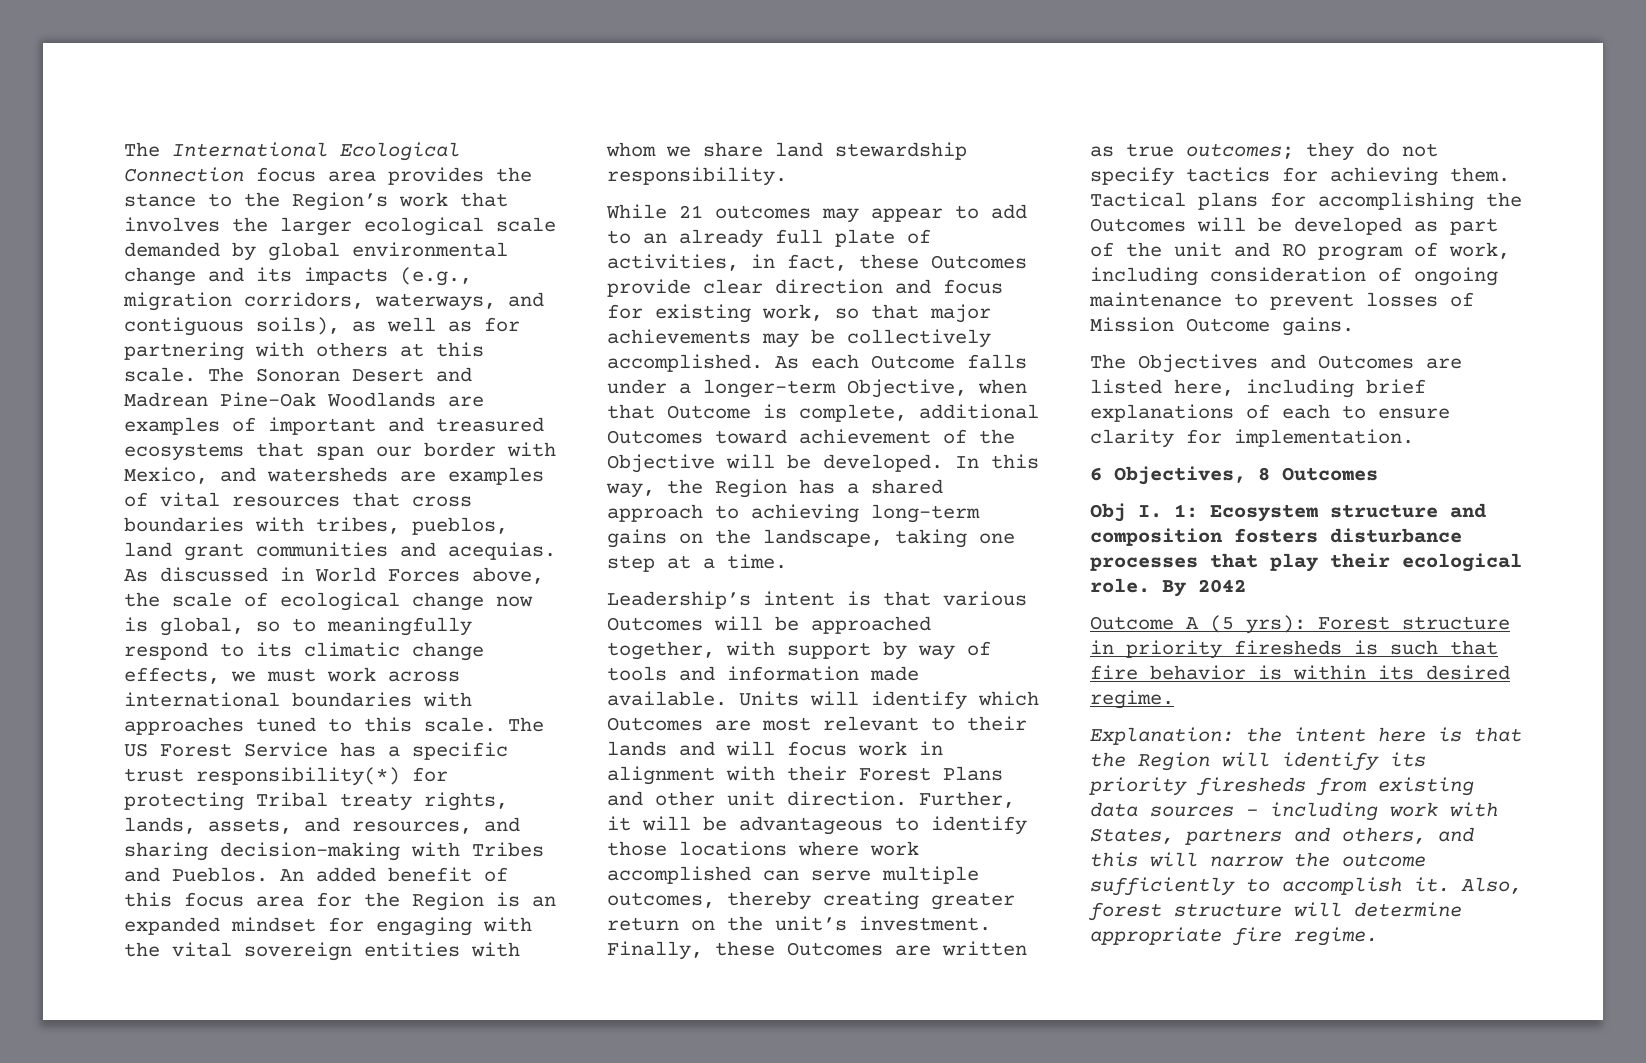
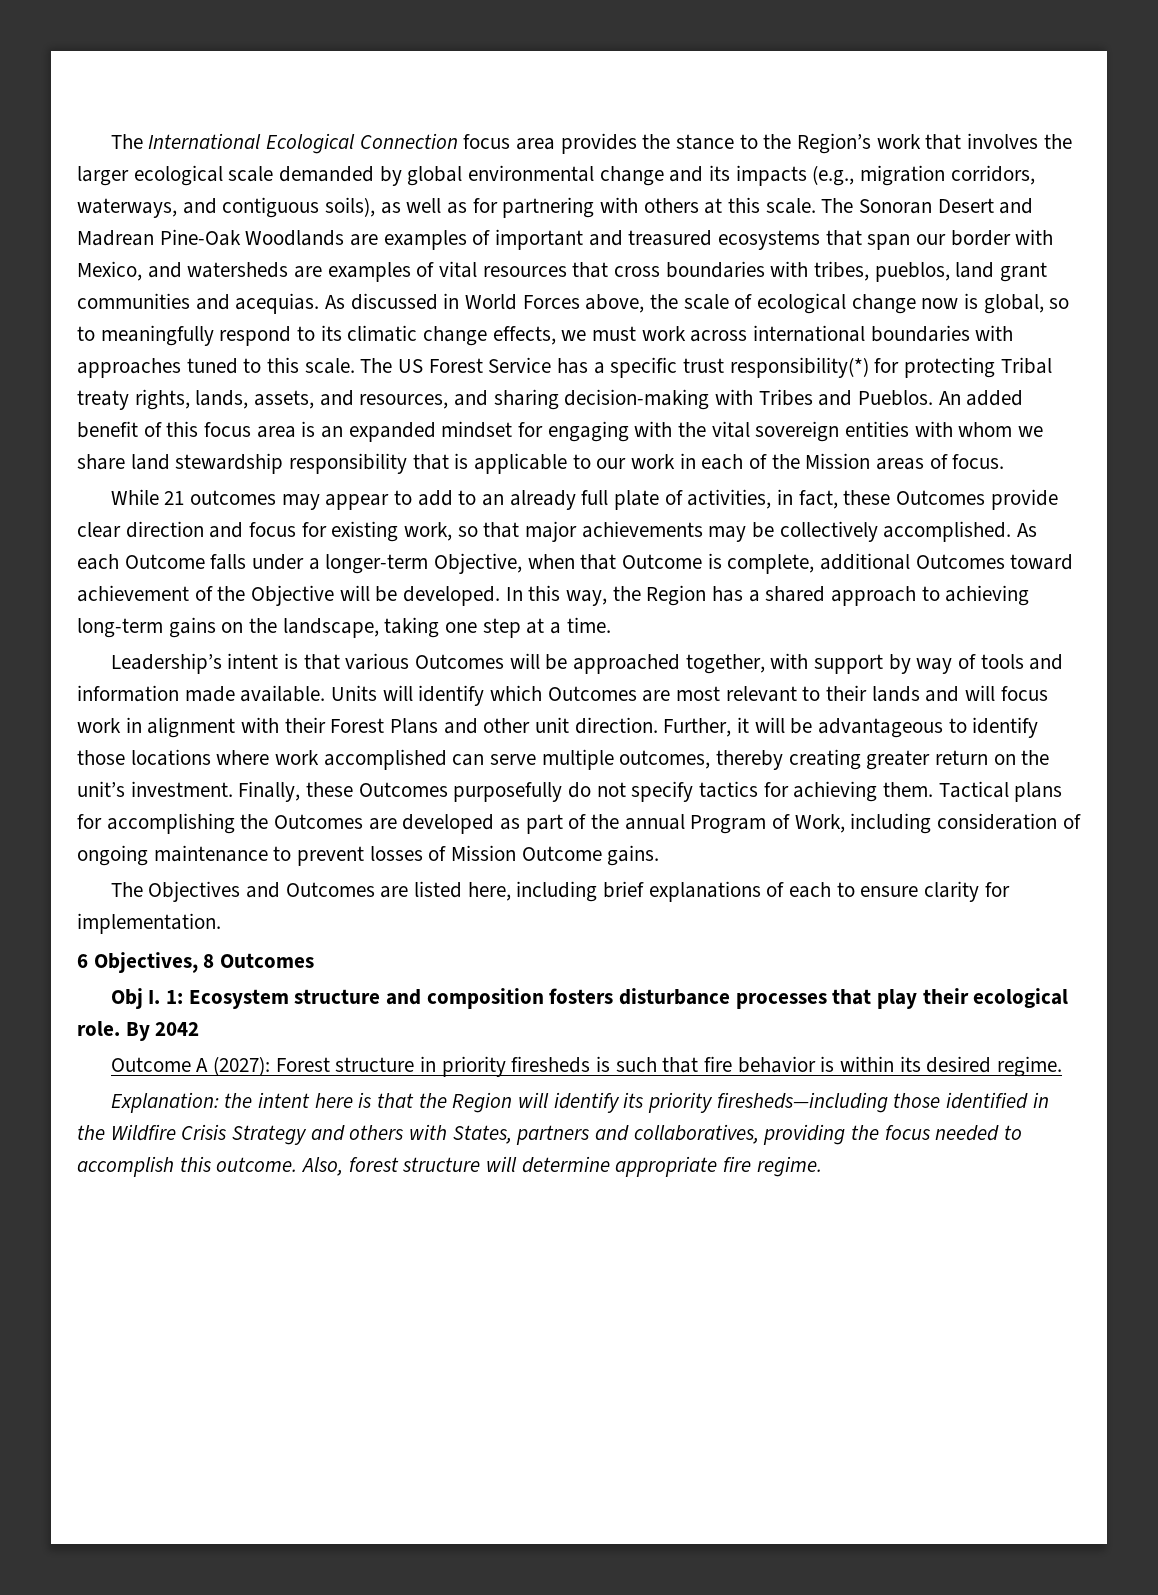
- An added benefit of this focus area for the Region is an expanded mindset for engaging with the vital sovereign entities with whom we share land stewardship responsibility.
+ An added benefit of this focus area is an expanded mindset for engaging with the vital sovereign entities with whom we share land stewardship responsibility that is applicable to our work in each of the Mission areas of focus.
- Finally, these Outcomes are written as true outcomes; they do not specify tactics for achieving them.
+ Finally, these Outcomes purposefully do not specify tactics for achieving them.
- Tactical plans for accomplishing the Outcomes will be developed as part of the unit and RO program of work, including consideration of ongoing maintenance to prevent losses of Mission Outcome gains.
+ Tactical plans for accomplishing the Outcomes are developed as part of the annual Program of Work, including consideration of ongoing maintenance to prevent losses of Mission Outcome gains.
- Outcome A (5 yrs): Forest structure in priority firesheds is such that fire behavior is within its desired regime.
+ Outcome A (2027): Forest structure in priority firesheds is such that fire behavior is within its desired regime.
- Explanation: the intent here is that the Region will identify its priority firesheds from existing data sources – including work with States, partners and others, and this will narrow the outcome sufficiently to accomplish it.
+ Explanation: the intent here is that the Region will identify its priority firesheds—including those identified in the Wildfire Crisis Strategy and others with States, partners and collaboratives, providing the focus needed to accomplish this outcome.

